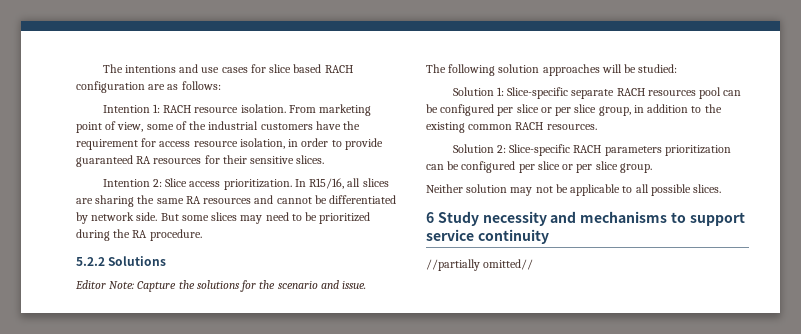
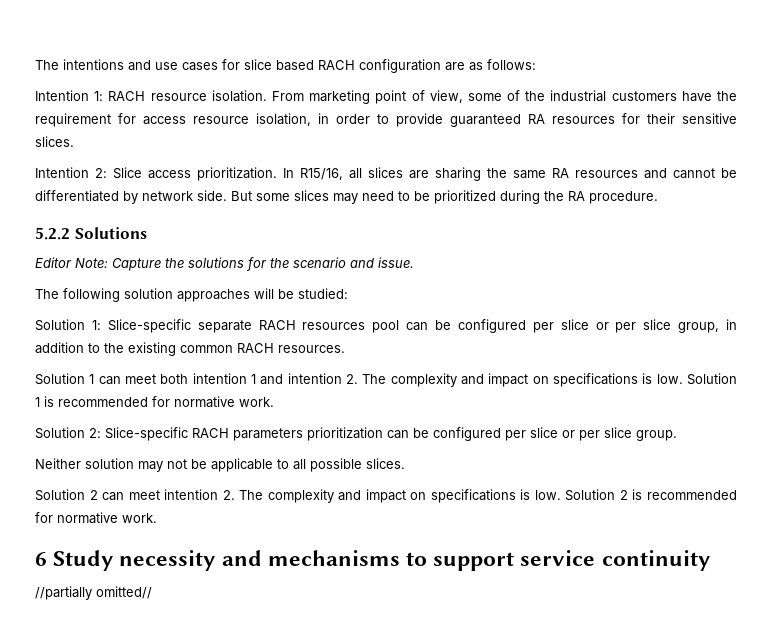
+ Solution 1 can meet both intention 1 and intention 2. The complexity and impact on specifications is low. Solution 1 is recommended for normative work.
+ Solution 2 can meet intention 2. The complexity and impact on specifications is low. Solution 2 is recommended for normative work.

